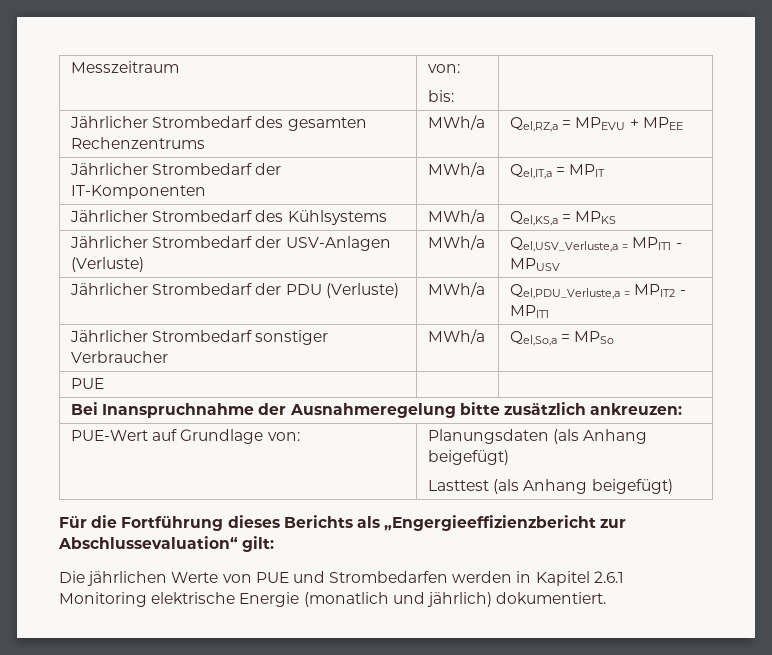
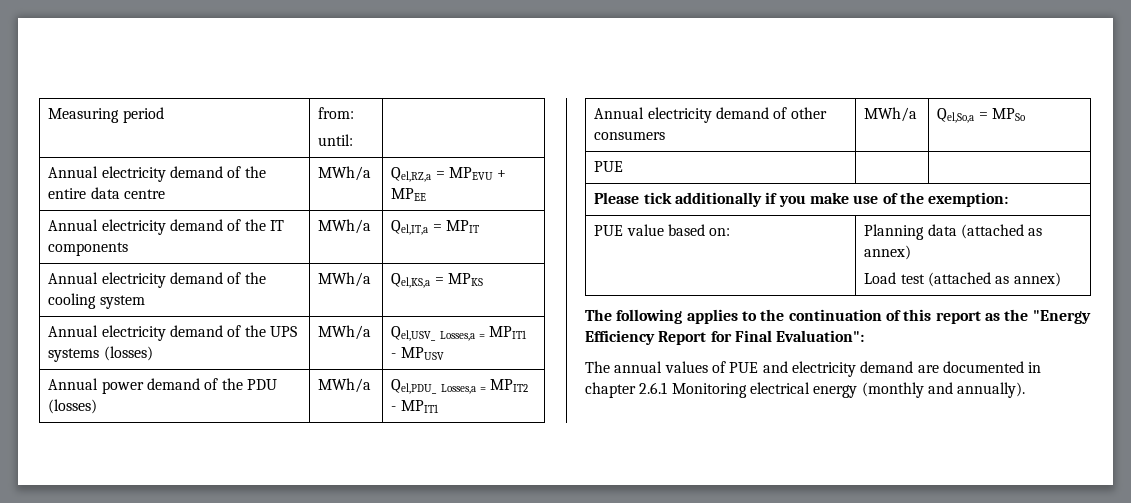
- Messzeitraum | von:
- bis: |
- Jährlicher Strombedarf des gesamten Rechenzentrums | MWh/a | Qel,RZ,a = MPEVU + MPEE
+ Measuring period | from:
+ until: |
+ Annual electricity demand of the entire data centre | MWh/a | Qel,RZ,a = MPEVU + MPEE
- Jährlicher Strombedarf der IT-Komponenten | MWh/a | Qel,IT,a = MPIT
- Jährlicher Strombedarf des Kühlsystems | MWh/a | Qel,KS,a = MPKS
- Jährlicher Strombedarf der USV-Anlagen (Verluste) | MWh/a | Qel,USV_Verluste,a = MPIT1 - MPUSV
+ Annual electricity demand of the IT components | MWh/a | Qel,IT,a = MPIT
+ Annual electricity demand of the cooling system | MWh/a | Qel,KS,a = MPKS
+ Annual electricity demand of the UPS systems (losses) | MWh/a | Qel,USV_ Losses,a = MPIT1 - MPUSV
- Jährlicher Strombedarf der PDU (Verluste) | MWh/a | Qel,PDU_Verluste,a = MPIT2 - MPIT1
+ Annual power demand of the PDU (losses) | MWh/a | Qel,PDU_ Losses,a = MPIT2 - MPIT1
- Jährlicher Strombedarf sonstiger Verbraucher | MWh/a | Qel,So,a = MPSo
+ Annual electricity demand of other consumers | MWh/a | Qel,So,a = MPSo
- Bei Inanspruchnahme der Ausnahmeregelung bitte zusätzlich ankreuzen:
- PUE-Wert auf Grundlage von: | Planungsdaten (als Anhang beigefügt)
- Lasttest (als Anhang beigefügt)
- Für die Fortführung dieses Berichts als „Engergieeffizienzbericht zur Abschlussevaluation“ gilt:
- Die jährlichen Werte von PUE und Strombedarfen werden in Kapitel 2.6.1 Monitoring elektrische Energie (monatlich und jährlich) dokumentiert.
+ Please tick additionally if you make use of the exemption:
+ PUE value based on: | Planning data (attached as annex)
+ Load test (attached as annex)
+ The following applies to the continuation of this report as the "Energy Efficiency Report for Final Evaluation":
+ The annual values of PUE and electricity demand are documented in chapter 2.6.1 Monitoring electrical energy (monthly and annually).

